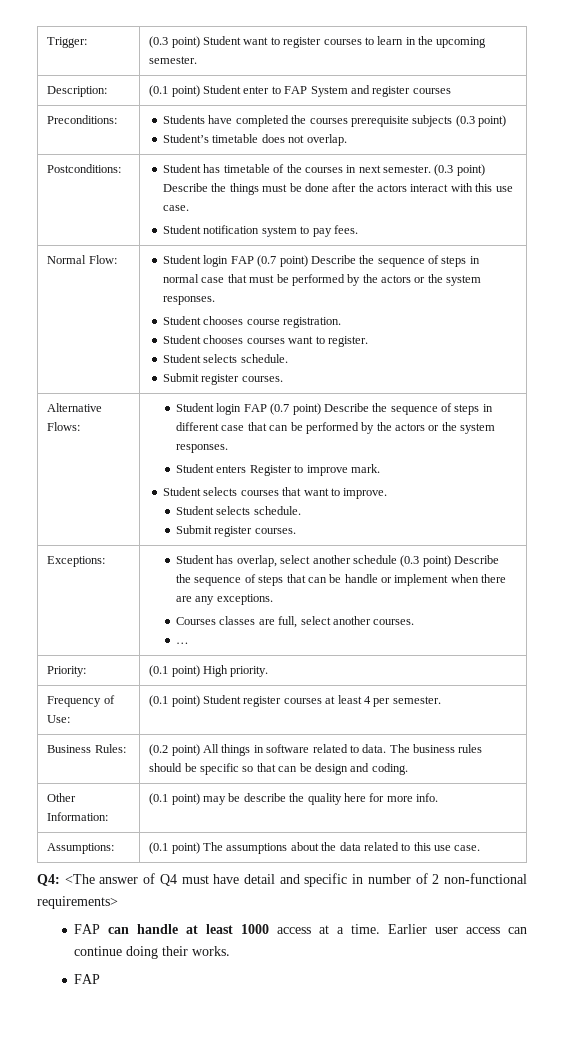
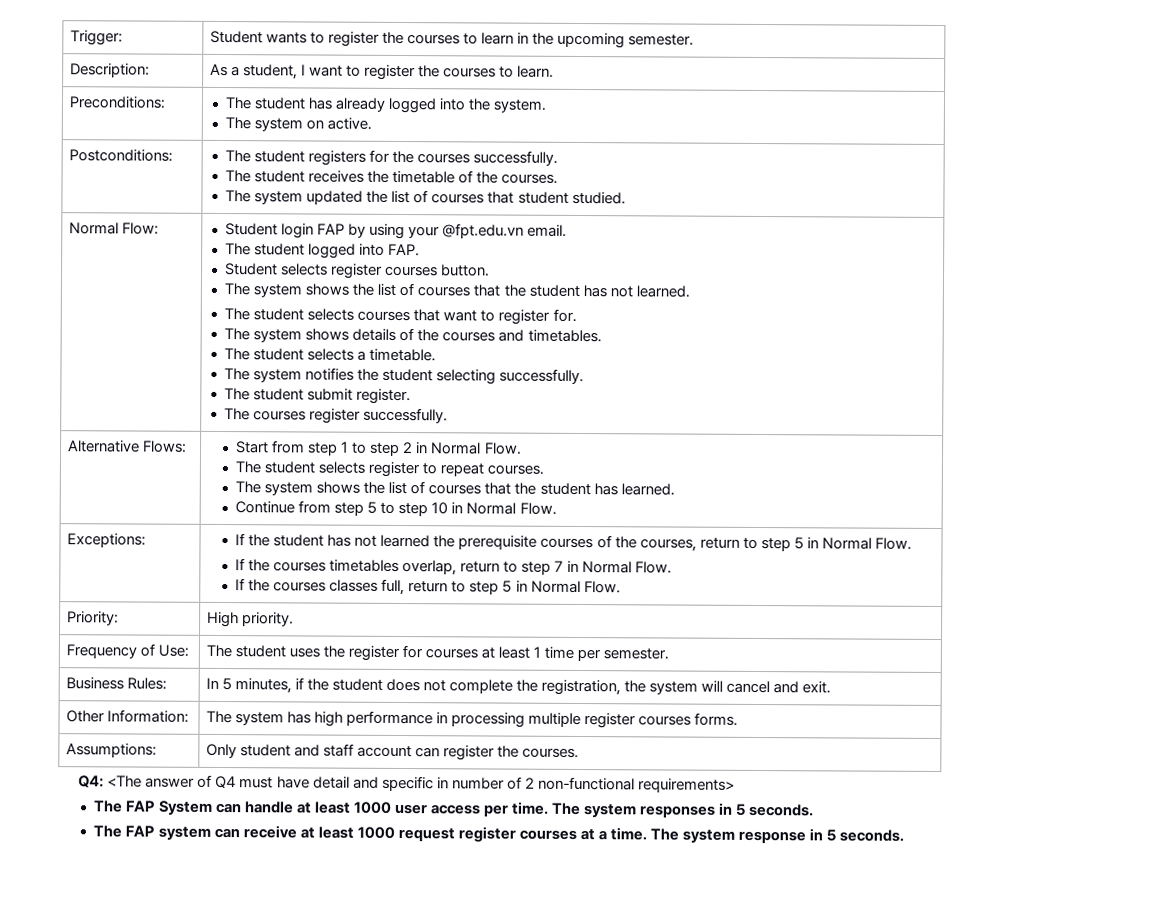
- Trigger: | (0.3 point) Student want to register courses to learn in the upcoming semester.
+ Trigger: | Student wants to register the courses to learn in the upcoming semester.
- Description: | (0.1 point) Student enter to FAP System and register courses
+ Description: | As a student, I want to register the courses to learn.
- Preconditions: | Students have completed the courses prerequisite subjects (0.3 point)
- Student’s timetable does not overlap.
- Postconditions: | Student has timetable of the courses in next semester. (0.3 point) Describe the things must be done after the actors interact with this use case.
- Student notification system to pay fees.
+ Preconditions: | The student has already logged into the system.
+ The system on active.
+ Postconditions: | The student registers for the courses successfully.
+ The student receives the timetable of the courses.
+ The system updated the list of courses that student studied.
- Student login FAP (0.7 point) Describe the sequence of steps in normal case that must be performed by the actors or the system responses.
- Student chooses course registration.
- Student chooses courses want to register.
- Student selects schedule.
- Submit register courses.
- Alternative Flows: | Student login FAP (0.7 point) Describe the sequence of steps in different case that can be performed by the actors or the system responses.
- Student enters Register to improve mark.
- Student selects courses that want to improve.
- Student selects schedule.
- Submit register courses.
- Exceptions: | Student has overlap, select another schedule (0.3 point) Describe the sequence of steps that can be handle or implement when there are any exceptions.
- Courses classes are full, select another courses.
- …
+ Student login FAP by using your @fpt.edu.vn email.
+ The student logged into FAP.
+ Student selects register courses button.
+ The system shows the list of courses that the student has not learned.
+ The student selects courses that want to register for.
+ The system shows details of the courses and timetables.
+ The student selects a timetable.
+ The system notifies the student selecting successfully.
+ The student submit register.
+ The courses register successfully.
+ Alternative Flows: | Start from step 1 to step 2 in Normal Flow.
+ The student selects register to repeat courses.
+ The system shows the list of courses that the student has learned.
+ Continue from step 5 to step 10 in Normal Flow.
+ Exceptions: | If the student has not learned the prerequisite courses of the courses, return to step 5 in Normal Flow.
+ If the courses timetables overlap, return to step 7 in Normal Flow.
+ If the courses classes full, return to step 5 in Normal Flow.
- Priority: | (0.1 point) High priority.
+ Priority: | High priority.
- Frequency of Use: | (0.1 point) Student register courses at least 4 per semester.
+ Frequency of Use: | The student uses the register for courses at least 1 time per semester.
- Business Rules: | (0.2 point) All things in software related to data. The business rules should be specific so that can be design and coding.
- Other Information: | (0.1 point) may be describe the quality here for more info.
- Assumptions: | (0.1 point) The assumptions about the data related to this use case.
+ Business Rules: | In 5 minutes, if the student does not complete the registration, the system will cancel and exit.
+ Other Information: | The system has high performance in processing multiple register courses forms.
+ Assumptions: | Only student and staff account can register the courses.
- FAP can handle at least 1000 access at a time. Earlier user access can continue doing their works.
- FAP
+ The FAP System can handle at least 1000 user access per time. The system responses in 5 seconds.
+ The FAP system can receive at least 1000 request register courses at a time. The system response in 5 seconds.

